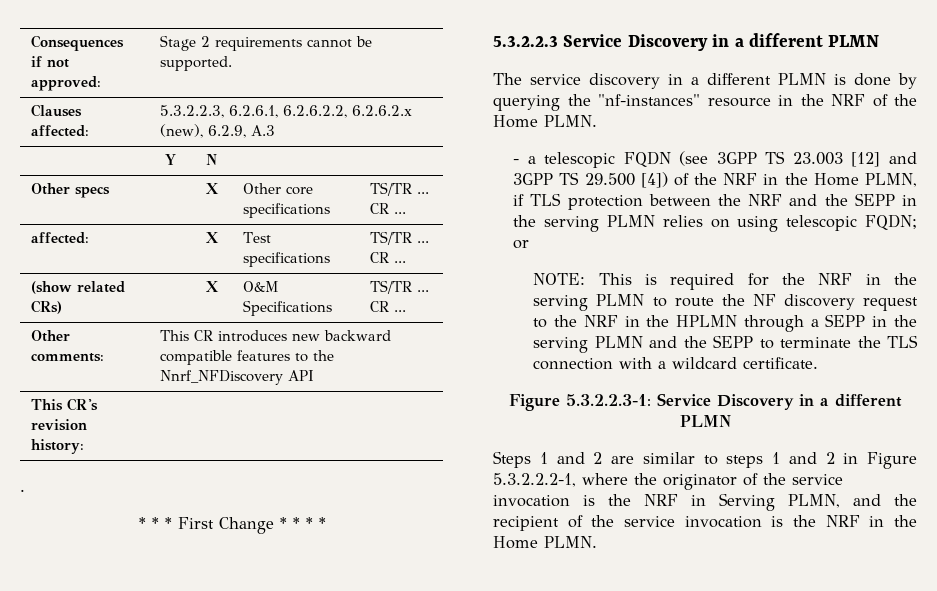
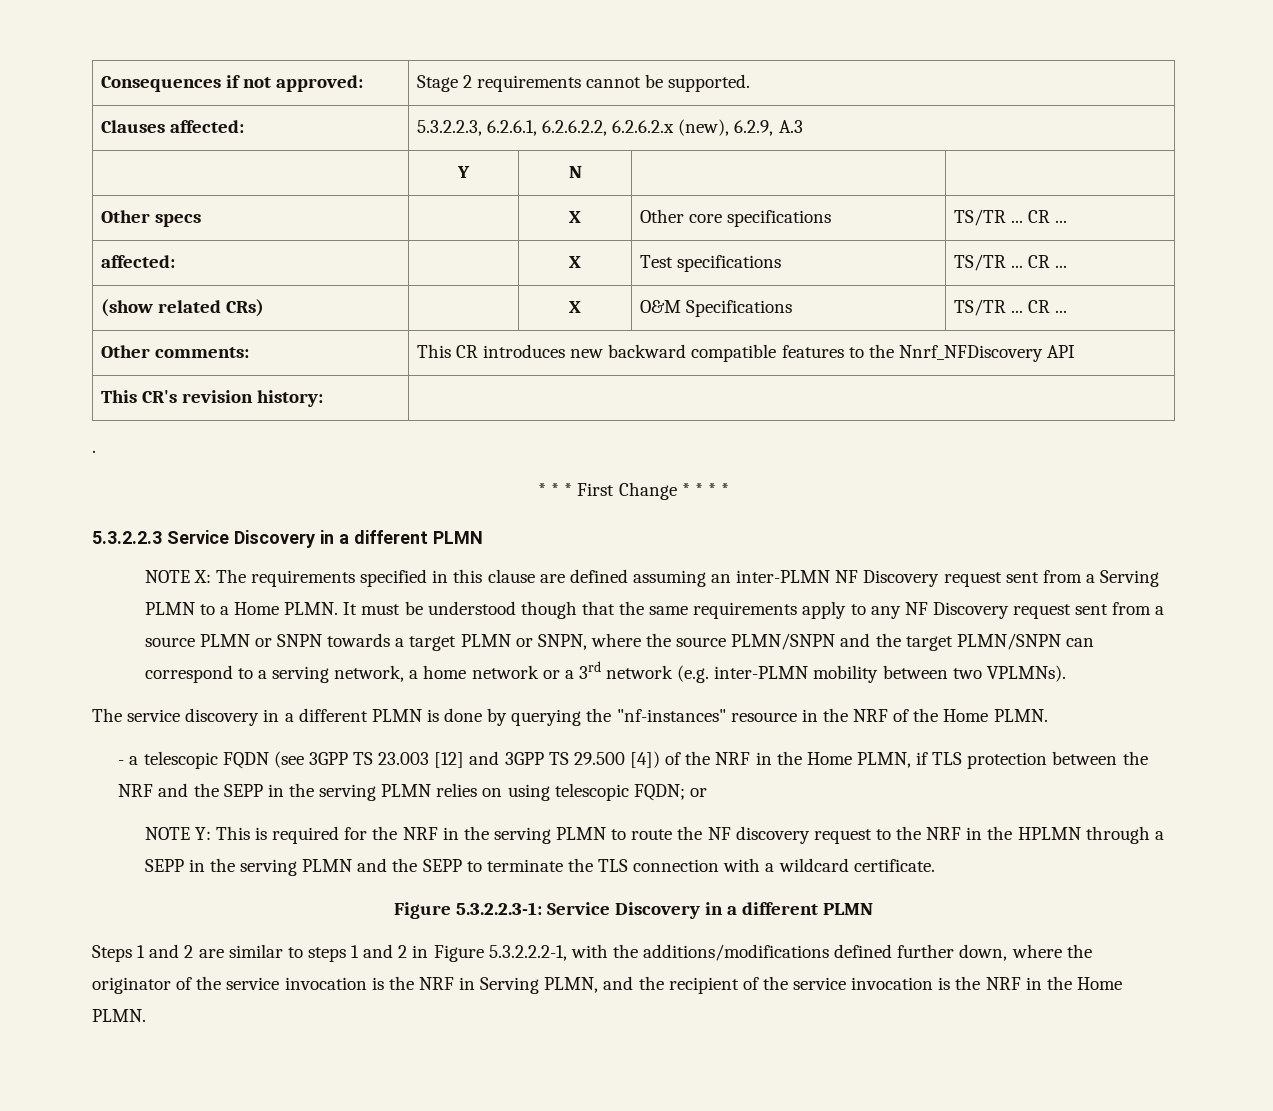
+ NOTE X: The requirements specified in this clause are defined assuming an inter-PLMN NF Discovery request sent from a Serving PLMN to a Home PLMN. It must be understood though that the same requirements apply to any NF Discovery request sent from a source PLMN or SNPN towards a target PLMN or SNPN, where the source PLMN/SNPN and the target PLMN/SNPN can correspond to a serving network, a home network or a 3rd network (e.g. inter-PLMN mobility between two VPLMNs).
- NOTE: This is required for the NRF in the serving PLMN to route the NF discovery request to the NRF in the HPLMN through a SEPP in the serving PLMN and the SEPP to terminate the TLS connection with a wildcard certificate.
+ NOTE Y: This is required for the NRF in the serving PLMN to route the NF discovery request to the NRF in the HPLMN through a SEPP in the serving PLMN and the SEPP to terminate the TLS connection with a wildcard certificate.
- Steps 1 and 2 are similar to steps 1 and 2 in Figure 5.3.2.2.2-1, where the originator of the service invocation is the NRF in Serving PLMN, and the recipient of the service invocation is the NRF in the Home PLMN.
+ Steps 1 and 2 are similar to steps 1 and 2 in Figure 5.3.2.2.2-1, with the additions/modifications defined further down, where the originator of the service invocation is the NRF in Serving PLMN, and the recipient of the service invocation is the NRF in the Home PLMN.

